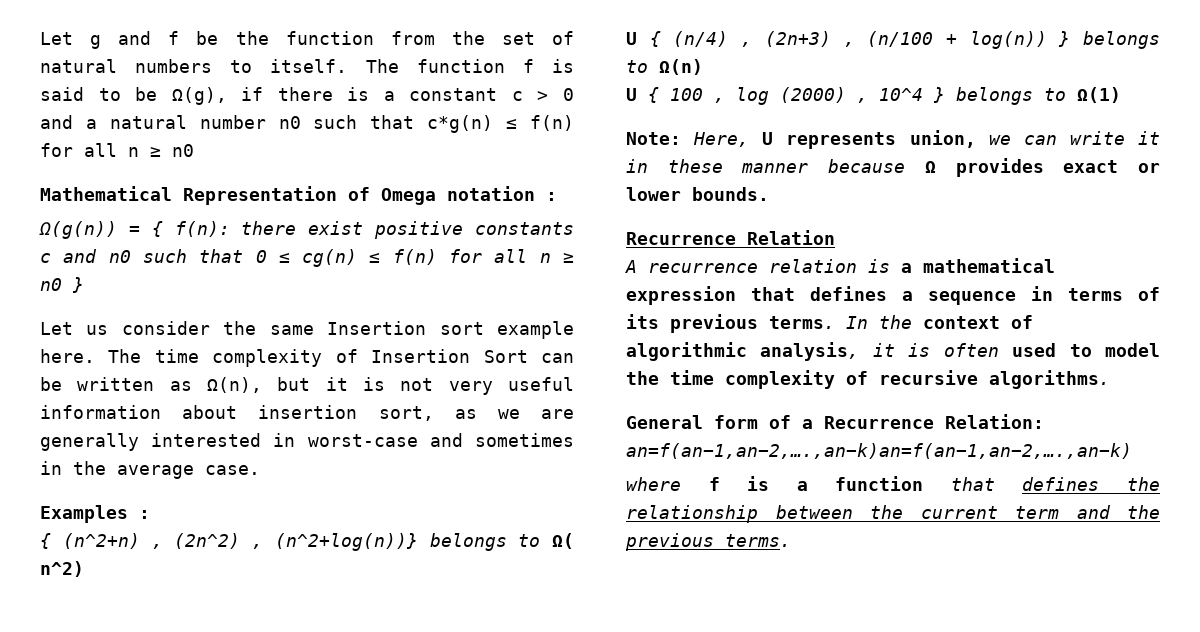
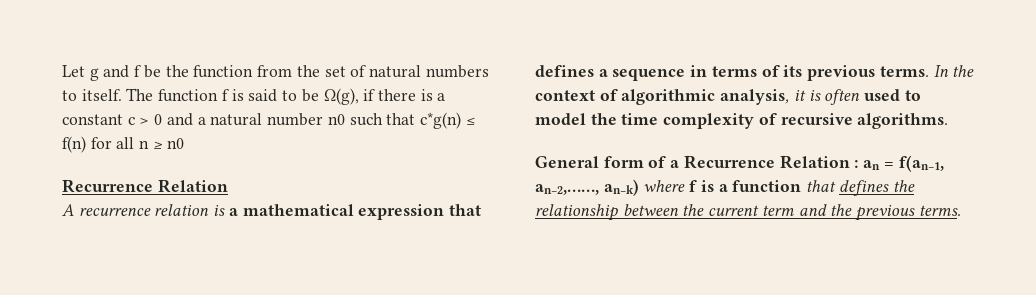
- Mathematical Representation of Omega notation :
- Ω(g(n)) = { f(n): there exist positive constants c and n0 such that 0 ≤ cg(n) ≤ f(n) for all n ≥ n0 }
- Let us consider the same Insertion sort example here. The time complexity of Insertion Sort can be written as Ω(n), but it is not very useful information about insertion sort, as we are generally interested in worst-case and sometimes in the average case.
- Examples :
- { (n^2+n) , (2n^2) , (n^2+log(n))} belongs to Ω( n^2)
- U { (n/4) , (2n+3) , (n/100 + log(n)) } belongs to Ω(n)
- U { 100 , log (2000) , 10^4 } belongs to Ω(1)
- Note: Here, U represents union, we can write it in these manner because Ω provides exact or lower bounds.
- General form of a Recurrence Relation: an=f(an−1,an−2,….,an−k)an=f(an−1,an−2,….,an−k)
- where f is a function that defines the relationship between the current term and the previous terms.
+ General form of a Recurrence Relation : an = f(an−1, an−2,……, an−k) where f is a function that defines the relationship between the current term and the previous terms.

